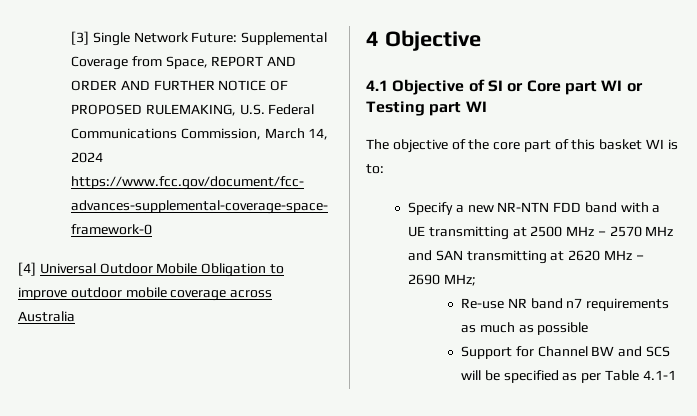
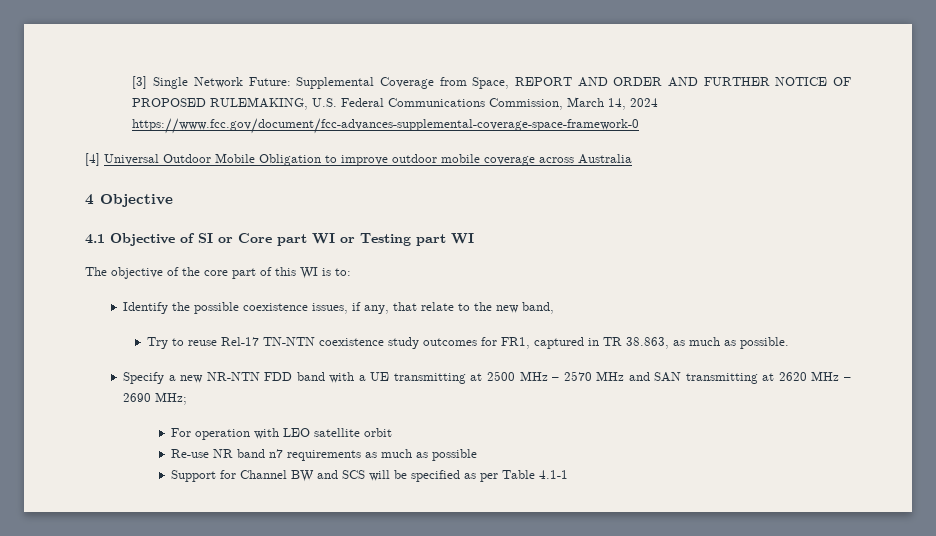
- The objective of the core part of this basket WI is to:
+ The objective of the core part of this WI is to:
+ Identify the possible coexistence issues, if any, that relate to the new band,
+ Try to reuse Rel-17 TN-NTN coexistence study outcomes for FR1, captured in TR 38.863, as much as possible.
+ For operation with LEO satellite orbit

